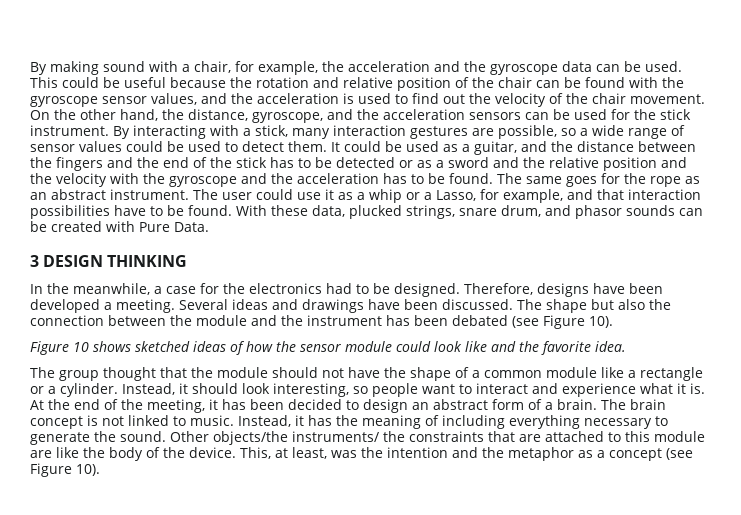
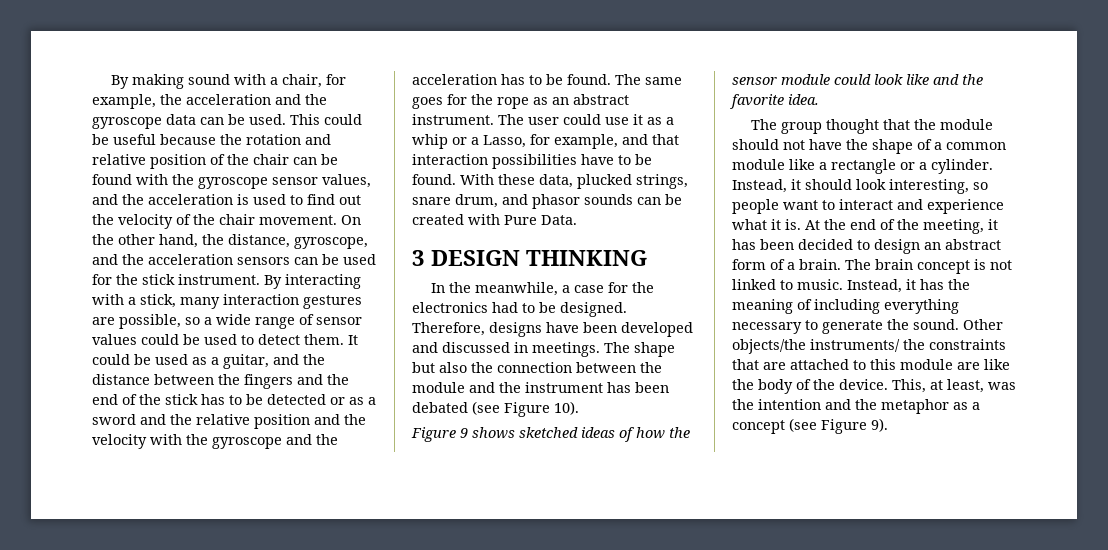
- Therefore, designs have been developed a meeting. Several ideas and drawings have been discussed.
+ Therefore, designs have been developed and discussed in meetings.
- Figure 10 shows sketched ideas of how the sensor module could look like and the favorite idea.
+ Figure 9 shows sketched ideas of how the sensor module could look like and the favorite idea.
- This, at least, was the intention and the metaphor as a concept (see Figure 10).
+ This, at least, was the intention and the metaphor as a concept (see Figure 9).

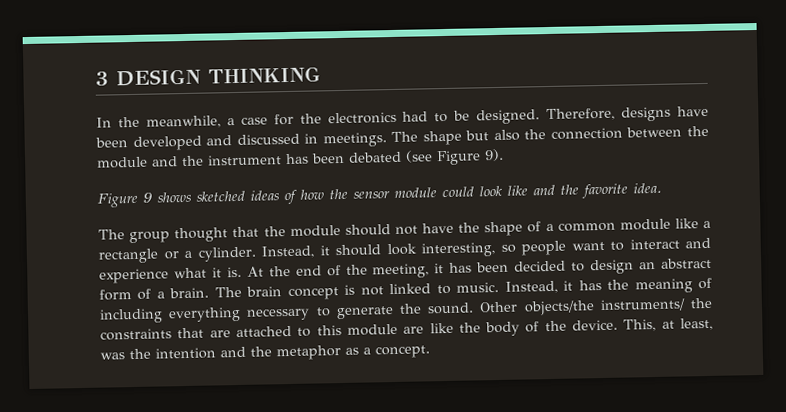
- By making sound with a chair, for example, the acceleration and the gyroscope data can be used. This could be useful because the rotation and relative position of the chair can be found with the gyroscope sensor values, and the acceleration is used to find out the velocity of the chair movement. On the other hand, the distance, gyroscope, and the acceleration sensors can be used for the stick instrument. By interacting with a stick, many interaction gestures are possible, so a wide range of sensor values could be used to detect them. It could be used as a guitar, and the distance between the fingers and the end of the stick has to be detected or as a sword and the relative position and the velocity with the gyroscope and the acceleration has to be found. The same goes for the rope as an abstract instrument. The user could use it as a whip or a Lasso, for example, and that interaction possibilities have to be found. With these data, plucked strings, snare drum, and phasor sounds can be created with Pure Data.
- The shape but also the connection between the module and the instrument has been debated (see Figure 10).
+ The shape but also the connection between the module and the instrument has been debated (see Figure 9).
- This, at least, was the intention and the metaphor as a concept (see Figure 9).
+ This, at least, was the intention and the metaphor as a concept.

